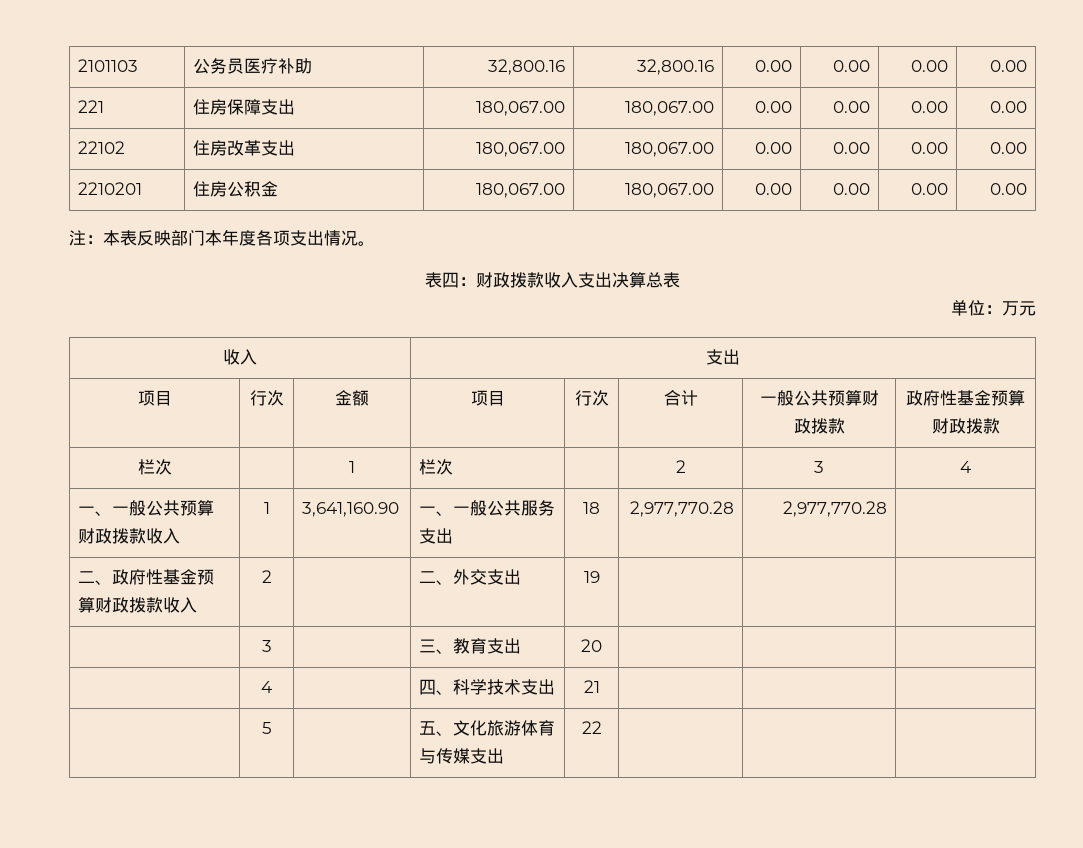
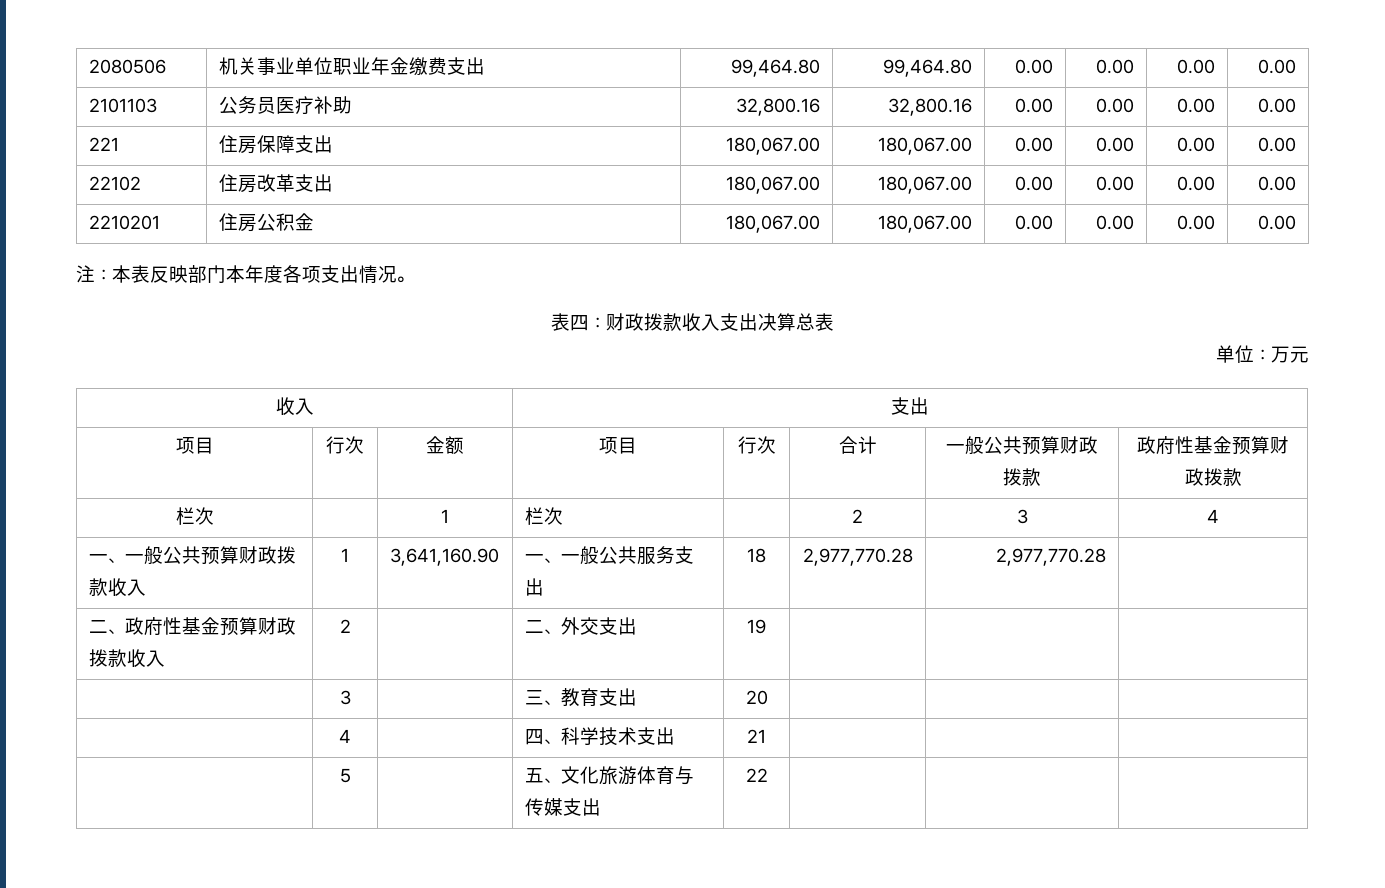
+ 2080506 | 机关事业单位职业年金缴费支出 | 99,464.80 | 99,464.80 | 0.00 | 0.00 | 0.00 | 0.00

